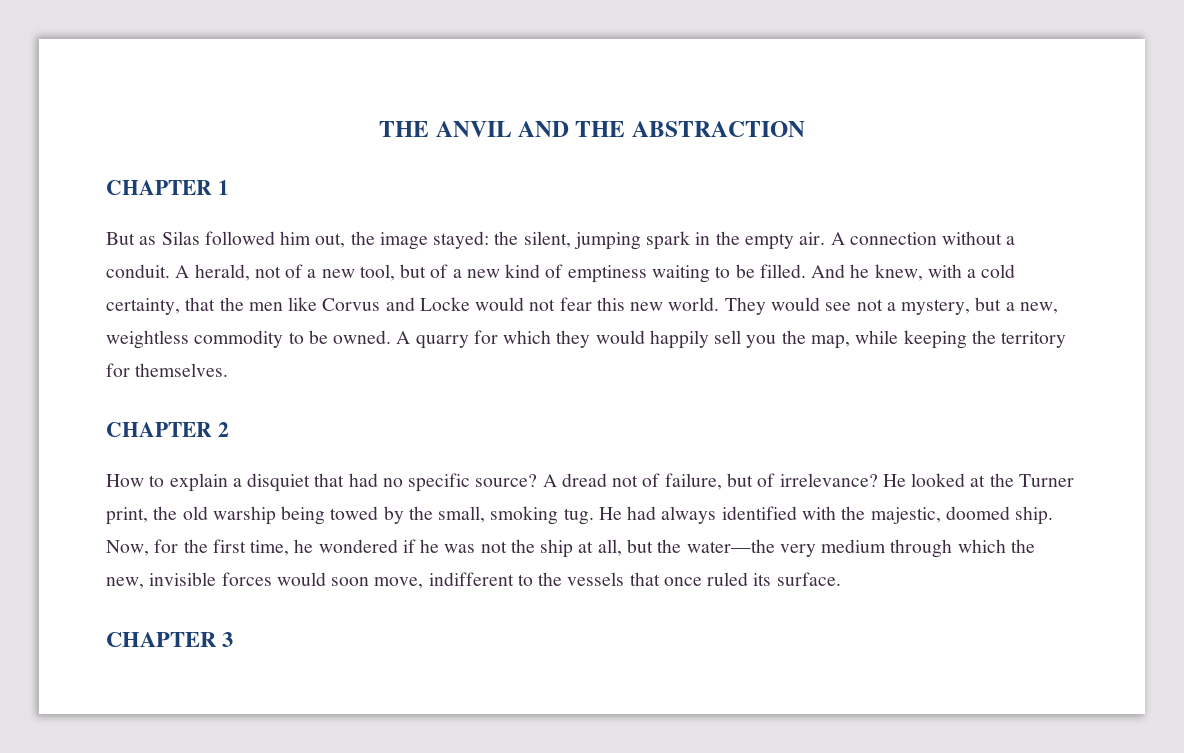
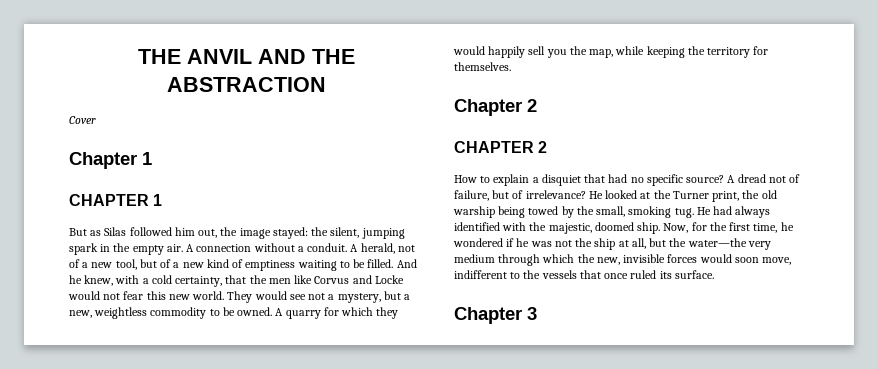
+ Cover
+ Chapter 1
+ Chapter 2
- CHAPTER 3
+ Chapter 3

